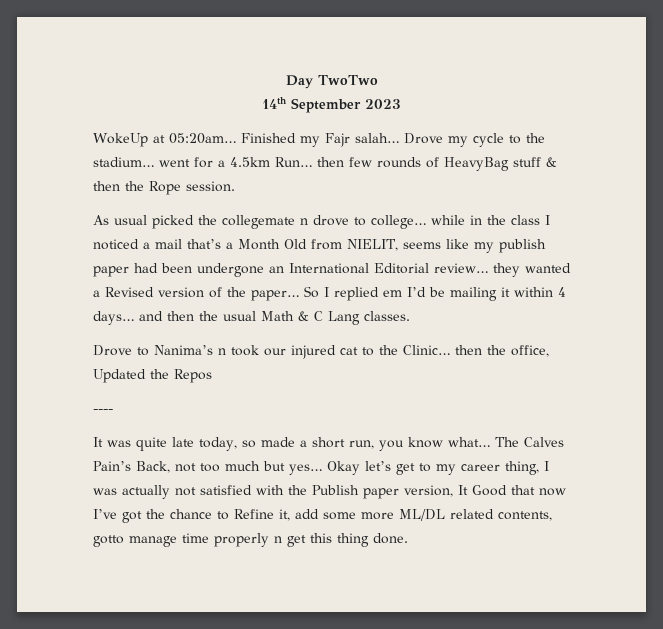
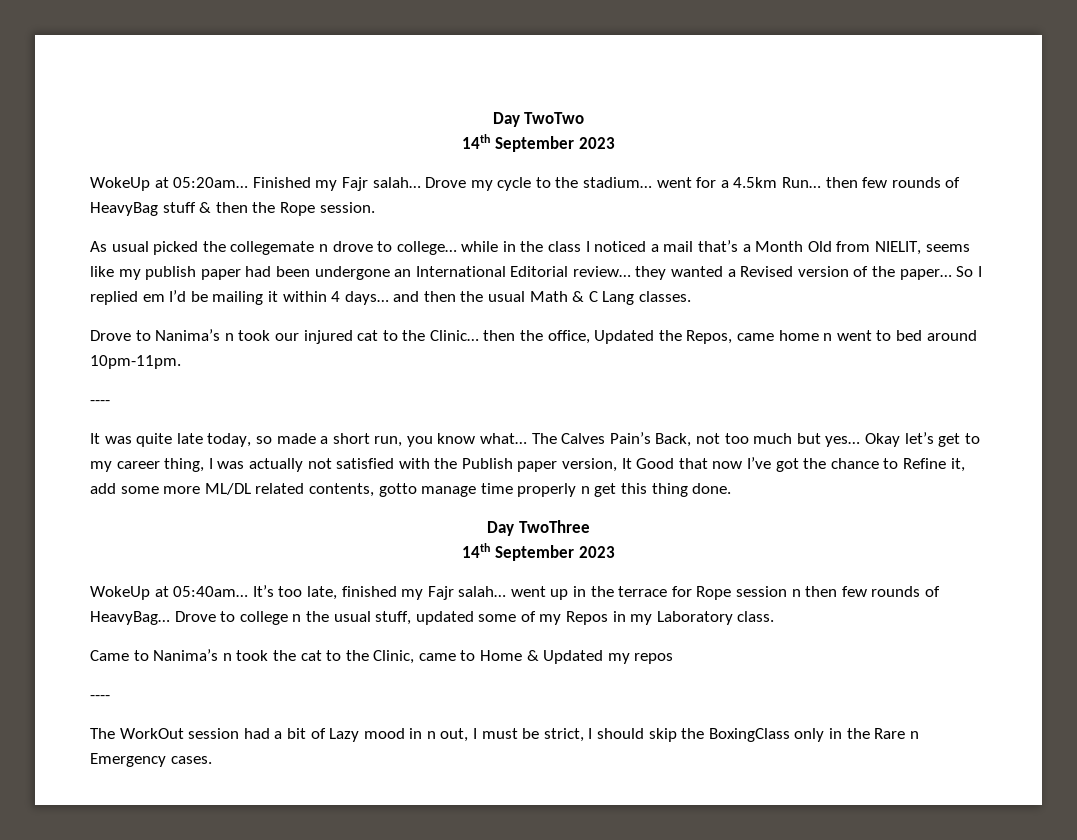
- Drove to Nanima’s n took our injured cat to the Clinic… then the office, Updated the Repos
+ Drove to Nanima’s n took our injured cat to the Clinic… then the office, Updated the Repos, came home n went to bed around 10pm-11pm.
+ Day TwoThree
+ 14th September 2023
+ WokeUp at 05:40am… It’s too late, finished my Fajr salah… went up in the terrace for Rope session n then few rounds of HeavyBag… Drove to college n the usual stuff, updated some of my Repos in my Laboratory class.
+ Came to Nanima’s n took the cat to the Clinic, came to Home & Updated my repos
+ ----
+ The WorkOut session had a bit of Lazy mood in n out, I must be strict, I should skip the BoxingClass only in the Rare n Emergency cases.

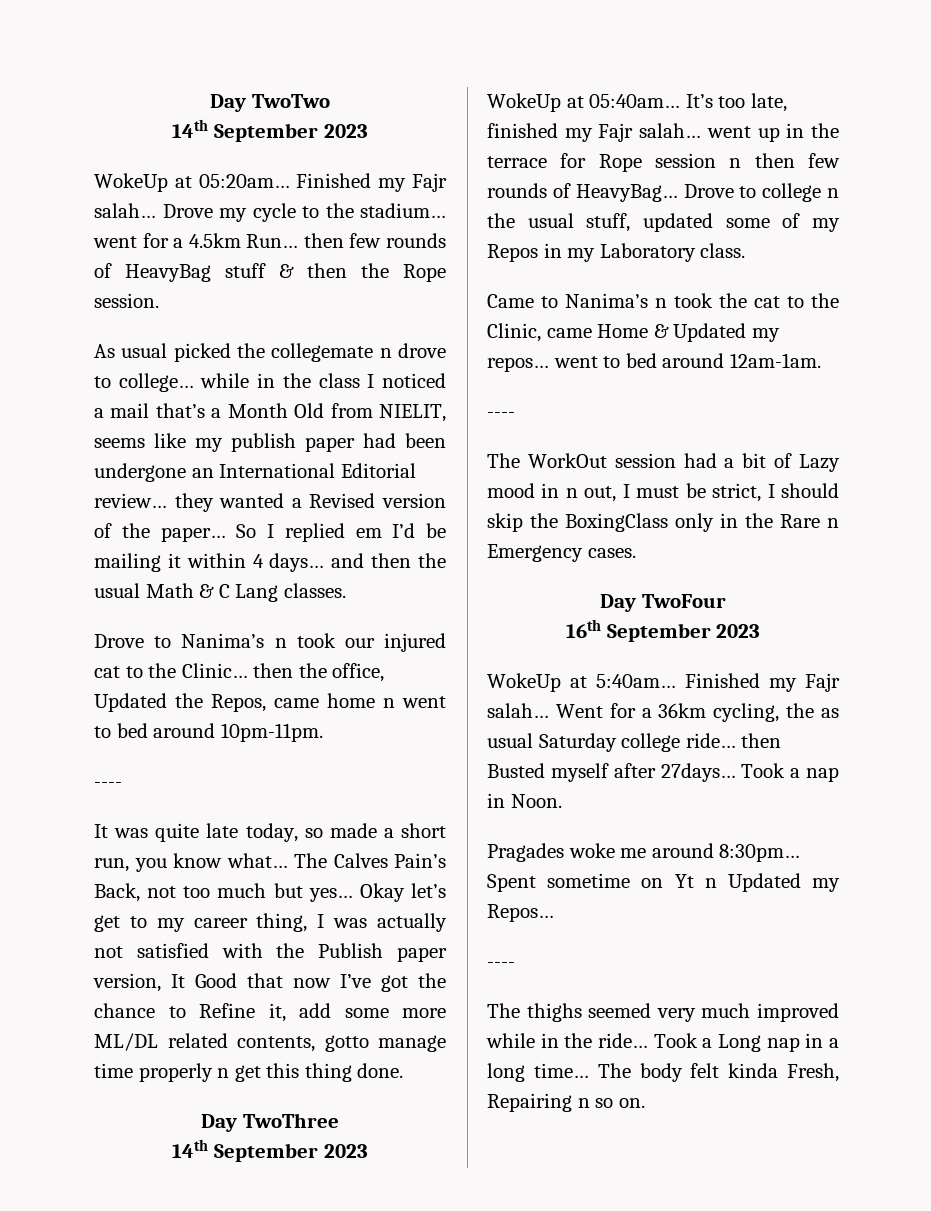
- Came to Nanima’s n took the cat to the Clinic, came to Home & Updated my repos
+ Came to Nanima’s n took the cat to the Clinic, came Home & Updated my repos… went to bed around 12am-1am.
+ Day TwoFour
+ 16th September 2023
+ WokeUp at 5:40am… Finished my Fajr salah… Went for a 36km cycling, the as usual Saturday college ride… then Busted myself after 27days… Took a nap in Noon.
+ Pragades woke me around 8:30pm… Spent sometime on Yt n Updated my Repos…
+ ----
+ The thighs seemed very much improved while in the ride… Took a Long nap in a long time… The body felt kinda Fresh, Repairing n so on.

